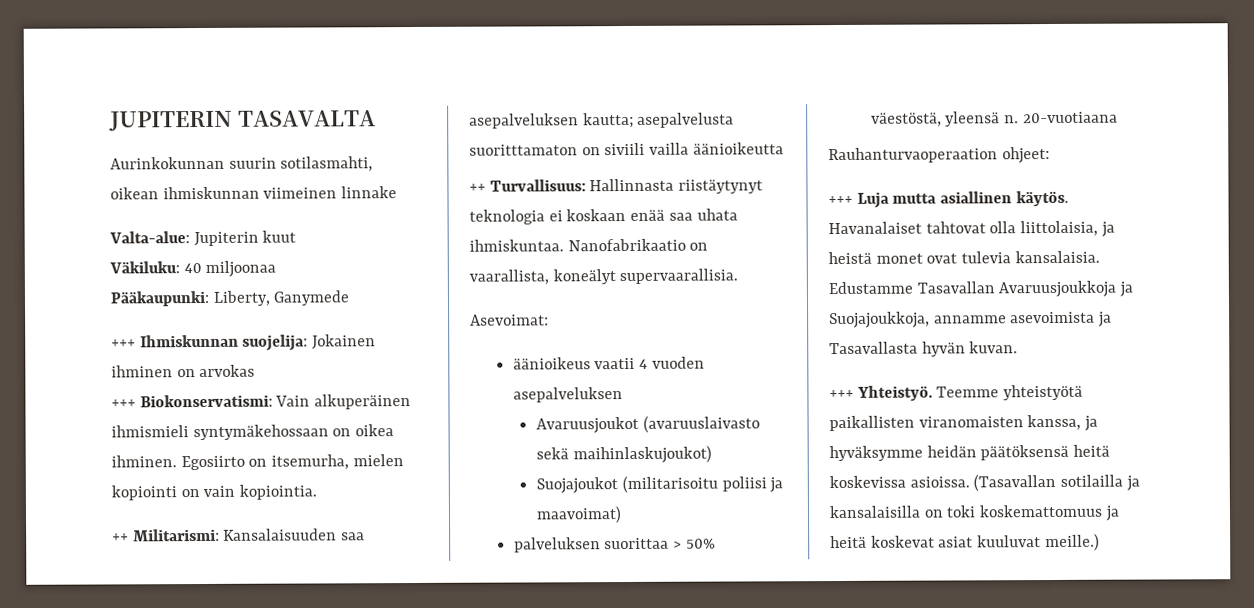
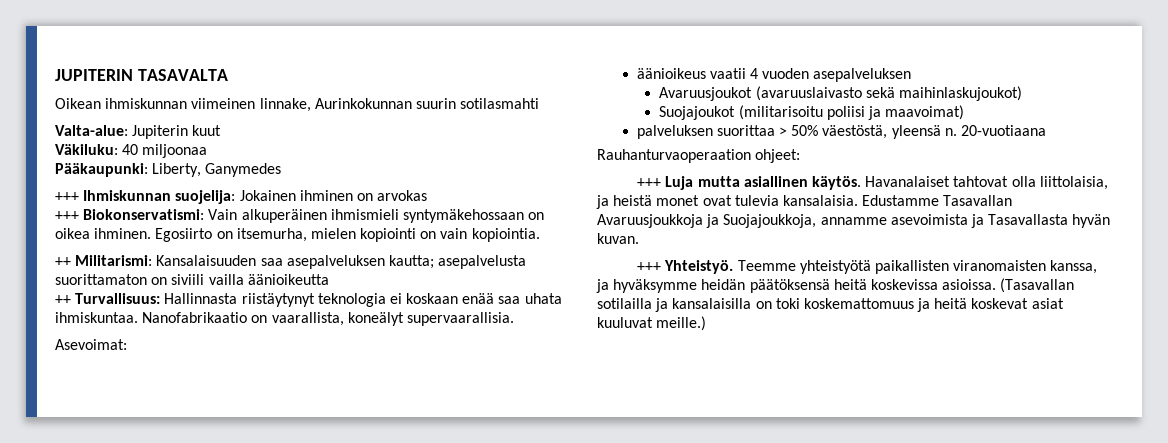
- Aurinkokunnan suurin sotilasmahti, oikean ihmiskunnan viimeinen linnake
+ Oikean ihmiskunnan viimeinen linnake, Aurinkokunnan suurin sotilasmahti
- Pääkaupunki: Liberty, Ganymede
+ Pääkaupunki: Liberty, Ganymedes
- ++ Militarismi: Kansalaisuuden saa asepalveluksen kautta; asepalvelusta suoritttamaton on siviili vailla äänioikeutta
+ ++ Militarismi: Kansalaisuuden saa asepalveluksen kautta; asepalvelusta suorittamaton on siviili vailla äänioikeutta

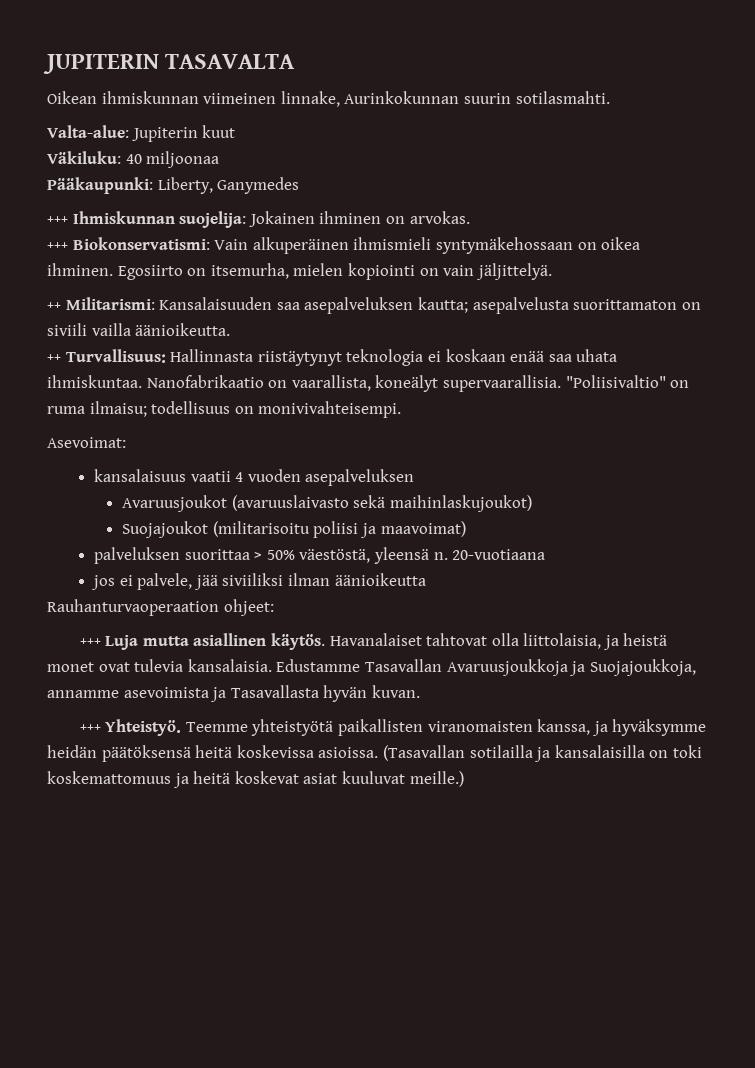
- Oikean ihmiskunnan viimeinen linnake, Aurinkokunnan suurin sotilasmahti
+ Oikean ihmiskunnan viimeinen linnake, Aurinkokunnan suurin sotilasmahti.
- +++ Ihmiskunnan suojelija: Jokainen ihminen on arvokas
+ +++ Ihmiskunnan suojelija: Jokainen ihminen on arvokas.
- Egosiirto on itsemurha, mielen kopiointi on vain kopiointia.
+ Egosiirto on itsemurha, mielen kopiointi on vain jäljittelyä.
- ++ Militarismi: Kansalaisuuden saa asepalveluksen kautta; asepalvelusta suorittamaton on siviili vailla äänioikeutta
+ ++ Militarismi: Kansalaisuuden saa asepalveluksen kautta; asepalvelusta suorittamaton on siviili vailla äänioikeutta.
+ "Poliisivaltio" on ruma ilmaisu; todellisuus on monivivahteisempi.
- äänioikeus vaatii 4 vuoden asepalveluksen
+ kansalaisuus vaatii 4 vuoden asepalveluksen
+ jos ei palvele, jää siviiliksi ilman äänioikeutta

